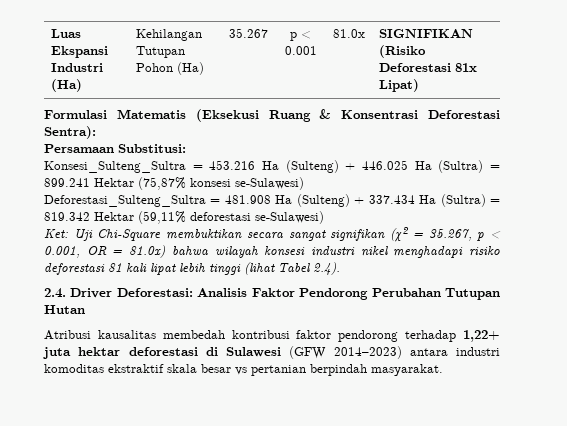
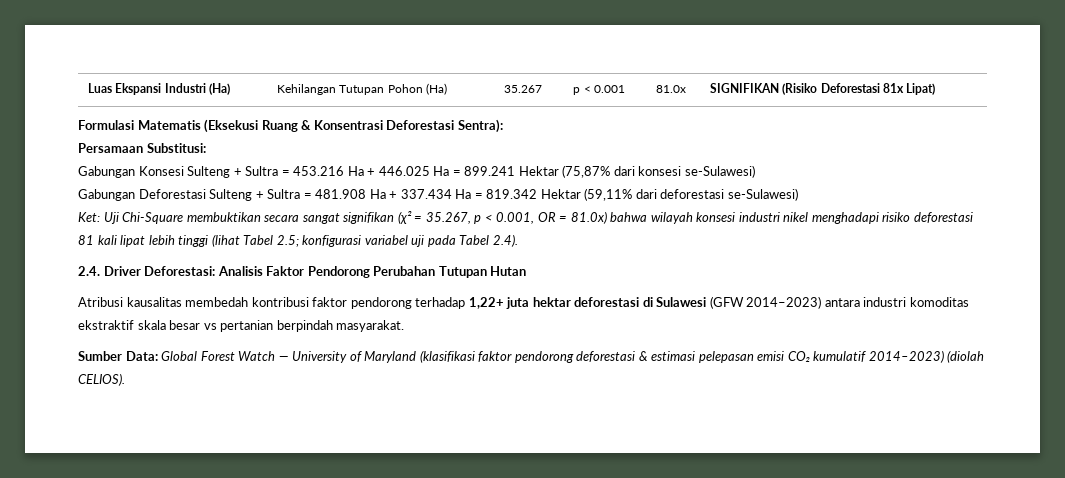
- Konsesi_Sulteng_Sultra = 453.216 Ha (Sulteng) + 446.025 Ha (Sultra) = 899.241 Hektar (75,87% konsesi se-Sulawesi)
+ Gabungan Konsesi Sulteng + Sultra = 453.216 Ha + 446.025 Ha = 899.241 Hektar (75,87% dari konsesi se-Sulawesi)
- Deforestasi_Sulteng_Sultra = 481.908 Ha (Sulteng) + 337.434 Ha (Sultra) = 819.342 Hektar (59,11% deforestasi se-Sulawesi)
+ Gabungan Deforestasi Sulteng + Sultra = 481.908 Ha + 337.434 Ha = 819.342 Hektar (59,11% dari deforestasi se-Sulawesi)
- Ket: Uji Chi-Square membuktikan secara sangat signifikan (χ² = 35.267, p < 0.001, OR = 81.0x) bahwa wilayah konsesi industri nikel menghadapi risiko deforestasi 81 kali lipat lebih tinggi (lihat Tabel 2.4).
+ Ket: Uji Chi-Square membuktikan secara sangat signifikan (χ² = 35.267, p < 0.001, OR = 81.0x) bahwa wilayah konsesi industri nikel menghadapi risiko deforestasi 81 kali lipat lebih tinggi (lihat Tabel 2.5; konfigurasi variabel uji pada Tabel 2.4).
+ Sumber Data: Global Forest Watch — University of Maryland (klasifikasi faktor pendorong deforestasi & estimasi pelepasan emisi CO₂ kumulatif 2014–2023) (diolah CELIOS).

